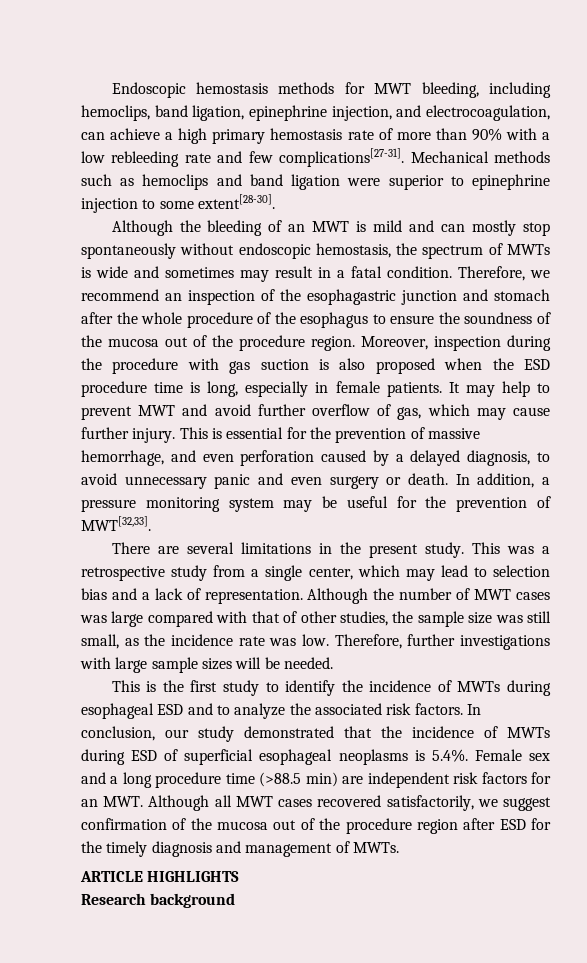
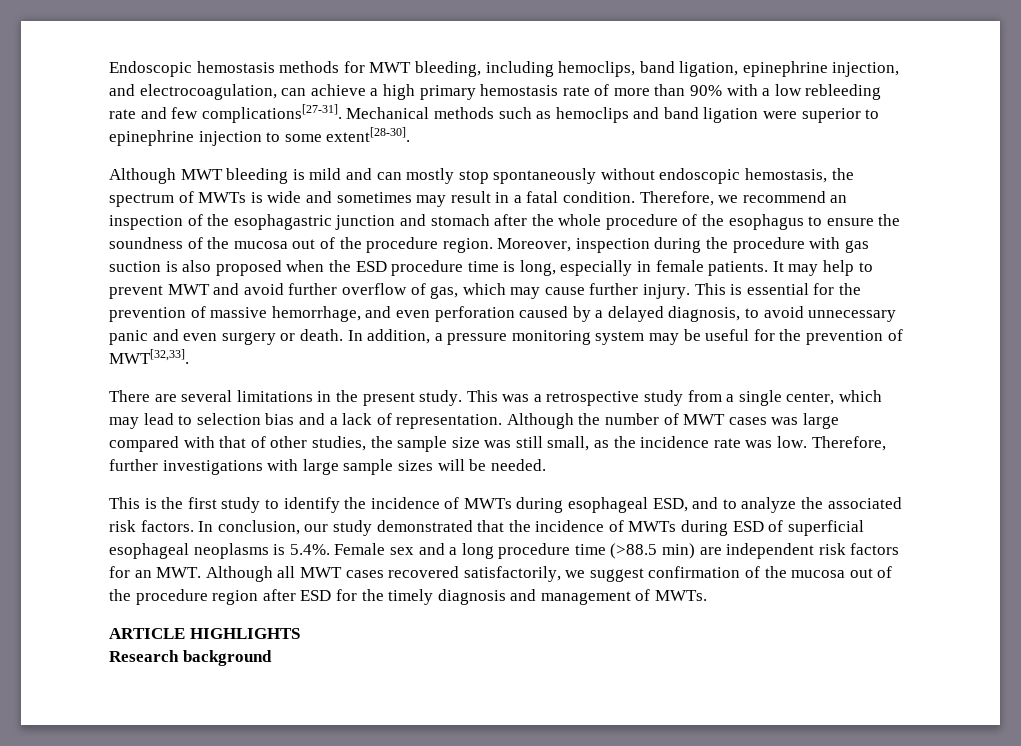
- Although the bleeding of an MWT is mild and can mostly stop spontaneously without endoscopic hemostasis, the spectrum of MWTs is wide and sometimes may result in a fatal condition.
+ Although MWT bleeding is mild and can mostly stop spontaneously without endoscopic hemostasis, the spectrum of MWTs is wide and sometimes may result in a fatal condition.
- This is the first study to identify the incidence of MWTs during esophageal ESD and to analyze the associated risk factors.
+ This is the first study to identify the incidence of MWTs during esophageal ESD, and to analyze the associated risk factors.

